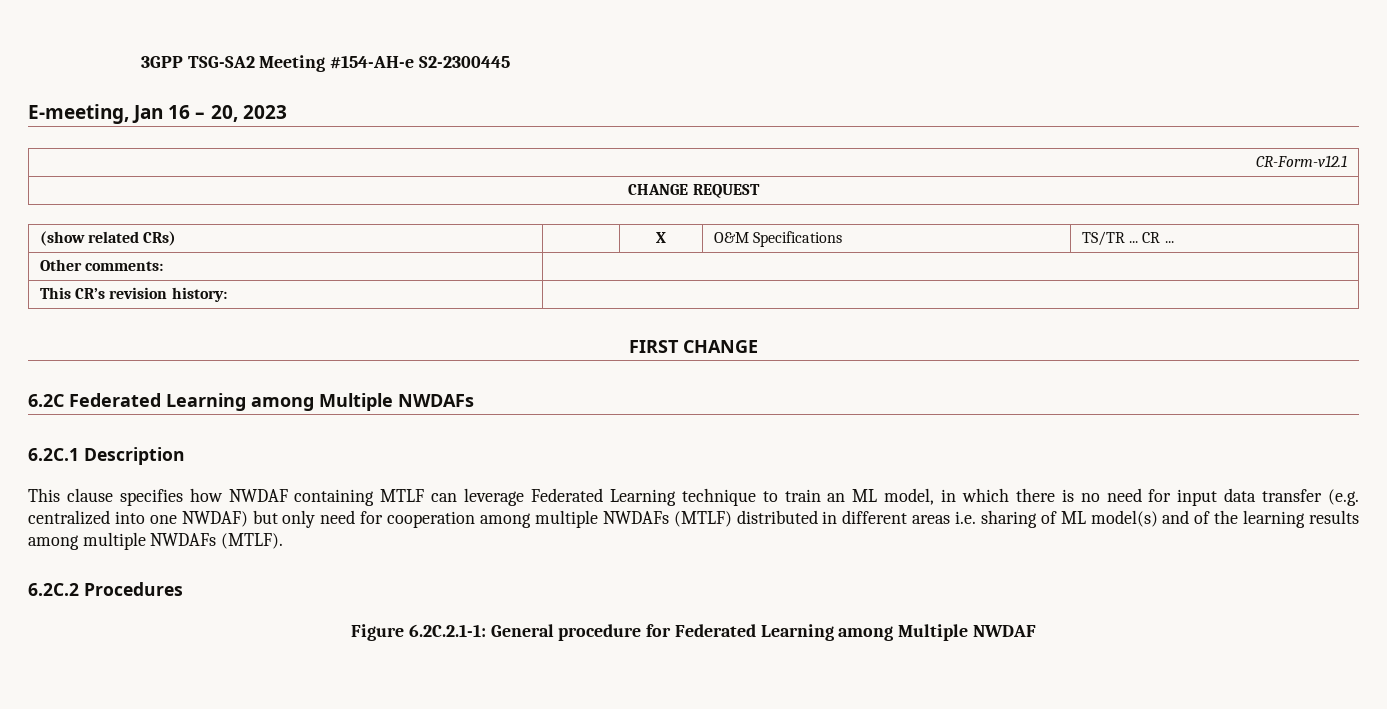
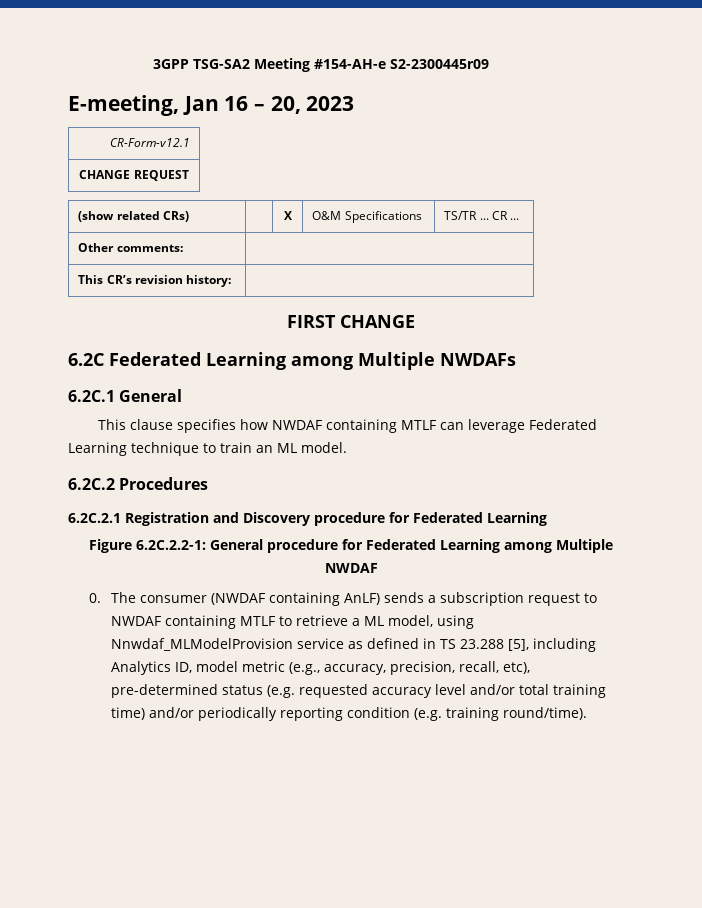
- 3GPP TSG-SA2 Meeting #154-AH-e S2-2300445
+ 3GPP TSG-SA2 Meeting #154-AH-e S2-2300445r09
- 6.2C.1 Description
+ 6.2C.1 General
- This clause specifies how NWDAF containing MTLF can leverage Federated Learning technique to train an ML model, in which there is no need for input data transfer (e.g. centralized into one NWDAF) but only need for cooperation among multiple NWDAFs (MTLF) distributed in different areas i.e. sharing of ML model(s) and of the learning results among multiple NWDAFs (MTLF).
+ This clause specifies how NWDAF containing MTLF can leverage Federated Learning technique to train an ML model.
  6.2C.2 Procedures
+ 6.2C.2.1 Registration and Discovery procedure for Federated Learning
- Figure 6.2C.2.1-1: General procedure for Federated Learning among Multiple NWDAF
+ Figure 6.2C.2.2-1: General procedure for Federated Learning among Multiple NWDAF
+ 0. The consumer (NWDAF containing AnLF) sends a subscription request to NWDAF containing MTLF to retrieve a ML model, using Nnwdaf_MLModelProvision service as defined in TS 23.288 [5], including Analytics ID, model metric (e.g., accuracy, precision, recall, etc), pre-determined status (e.g. requested accuracy level and/or total training time) and/or periodically reporting condition (e.g. training round/time).

